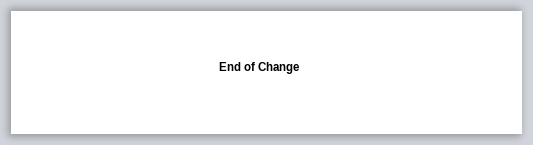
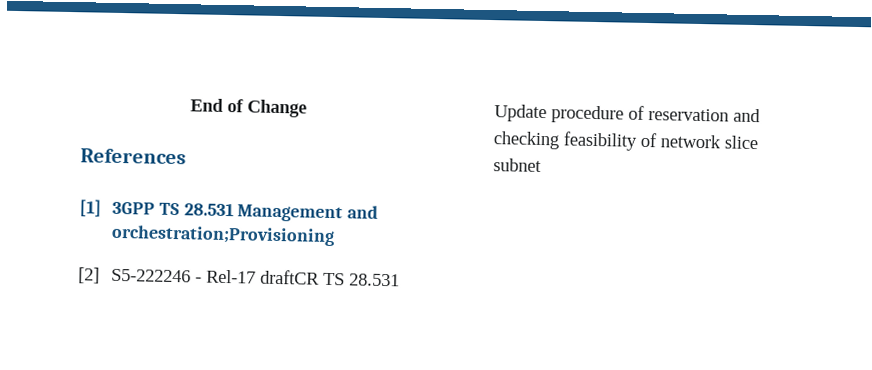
+ References
+ [1] 3GPP TS 28.531 Management and orchestration;Provisioning
+ [2] S5-222246 - Rel-17 draftCR TS 28.531 Update procedure of reservation and checking feasibility of network slice subnet

